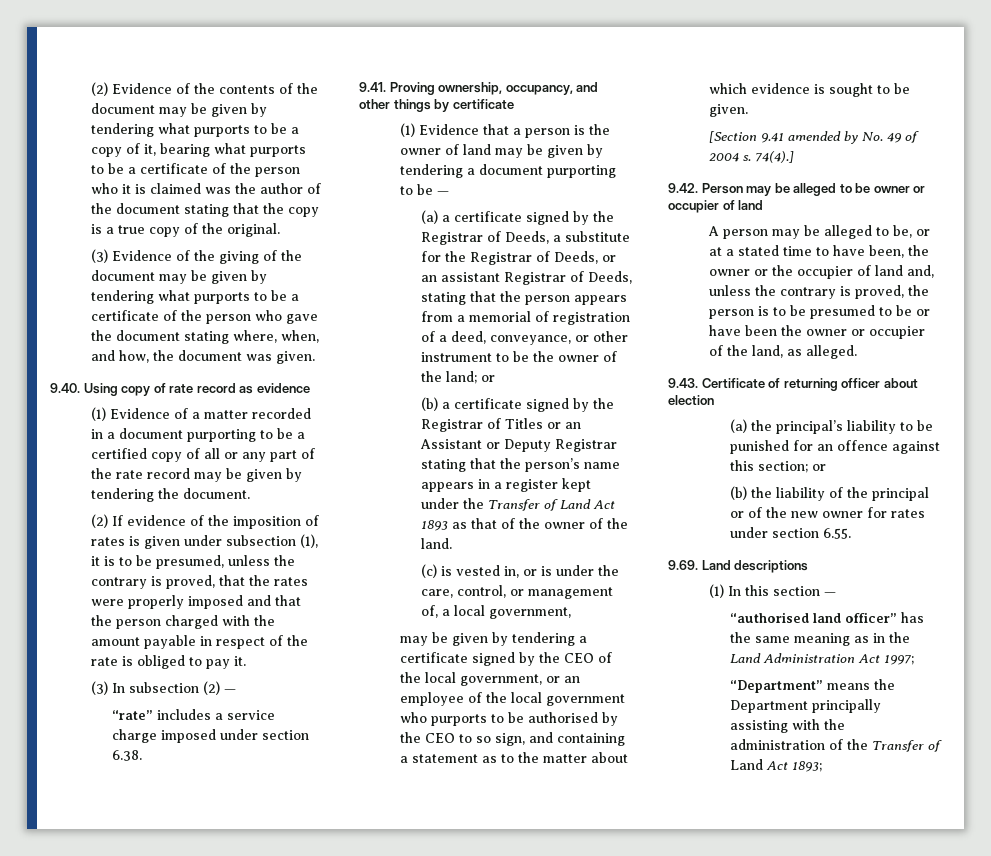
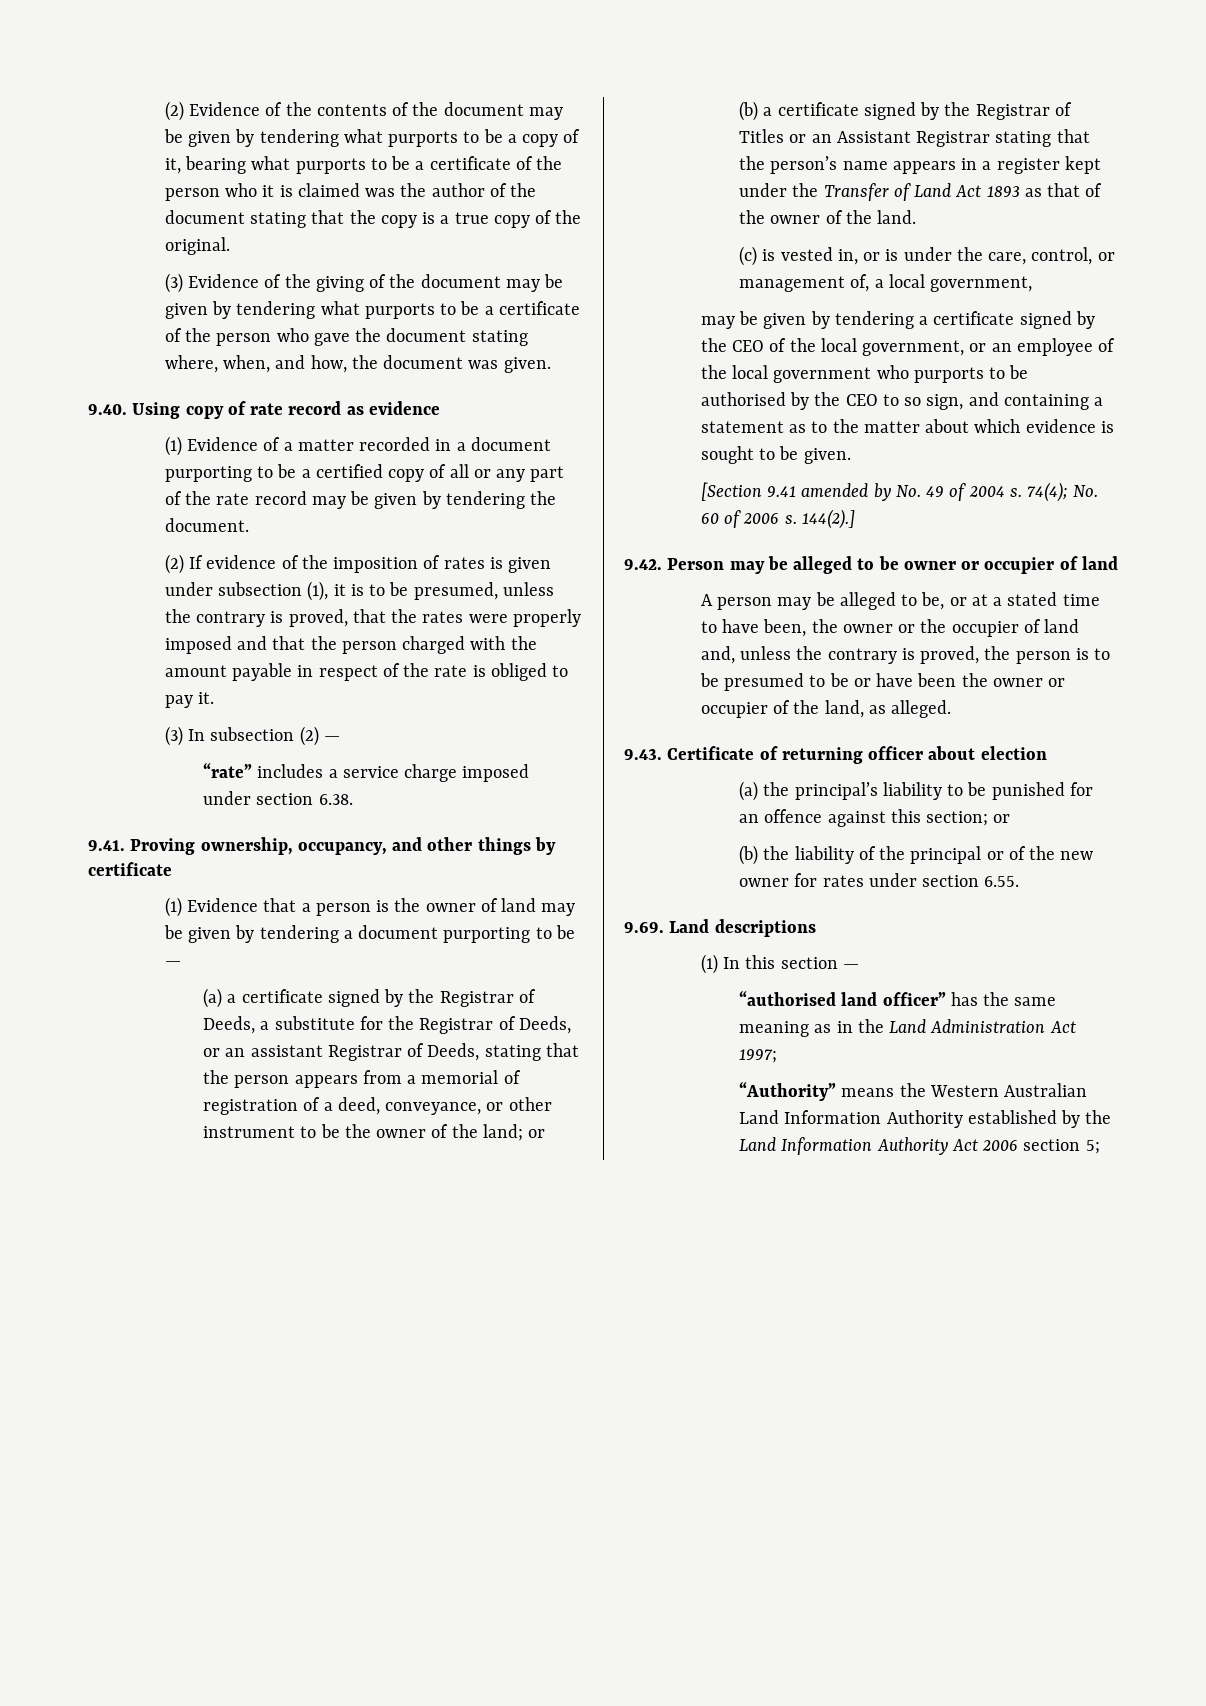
- (b) a certificate signed by the Registrar of Titles or an Assistant or Deputy Registrar stating that the person’s name appears in a register kept under the Transfer of Land Act 1893 as that of the owner of the land.
+ (b) a certificate signed by the Registrar of Titles or an Assistant Registrar stating that the person’s name appears in a register kept under the Transfer of Land Act 1893 as that of the owner of the land.
- 74(4).]
+ 74(4); No. 60 of 2006 s. 144(2).]
- “Department” means the Department principally assisting with the administration of the Transfer of Land Act 1893;
+ “Authority” means the Western Australian Land Information Authority established by the Land Information Authority Act 2006 section 5;

